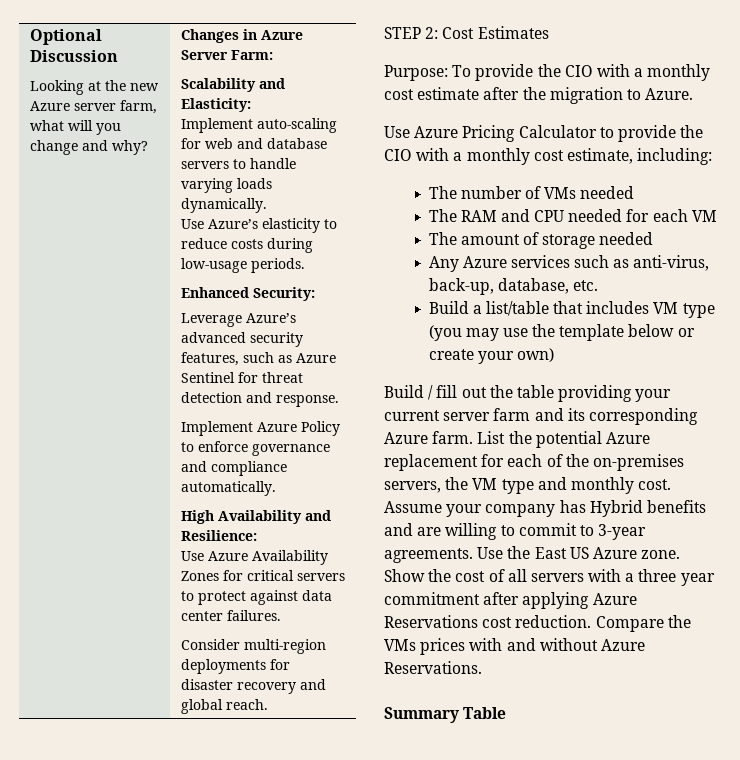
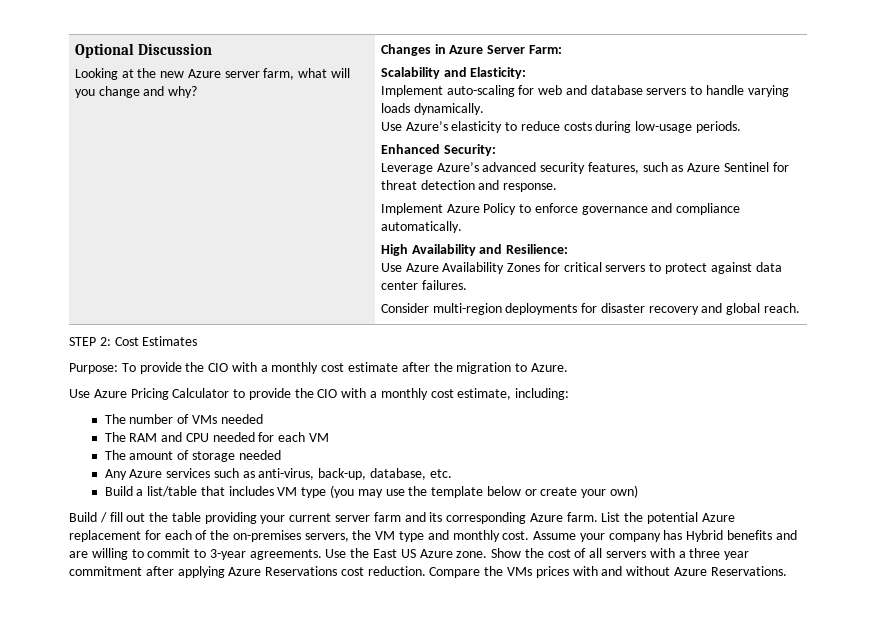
- Summary Table

